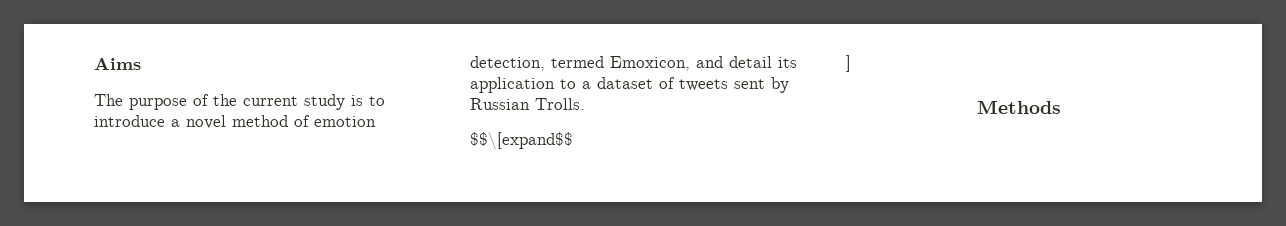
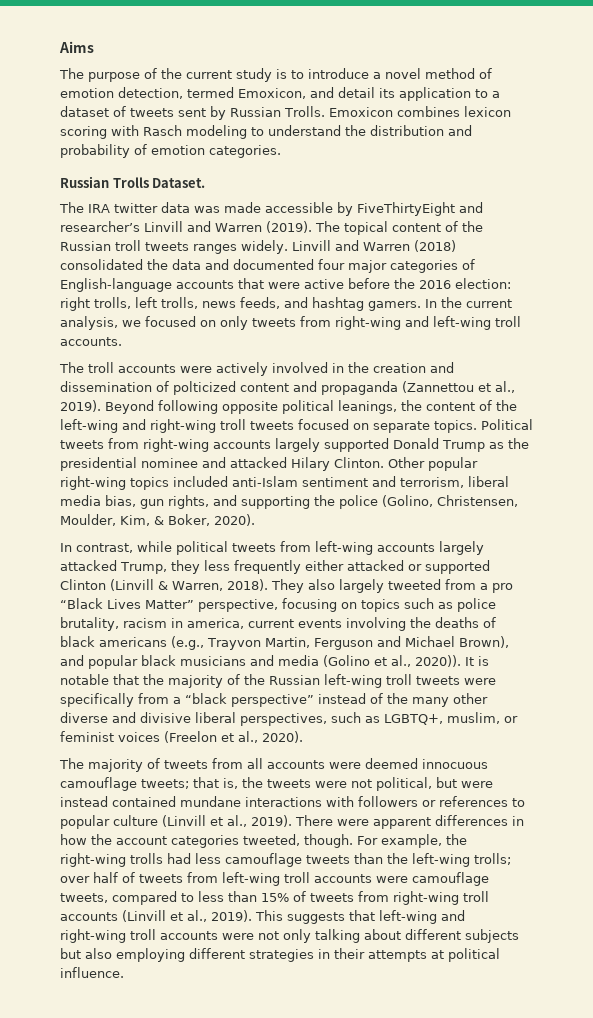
- The purpose of the current study is to introduce a novel method of emotion detection, termed Emoxicon, and detail its application to a dataset of tweets sent by Russian Trolls.
- $$\[expand$$
- ]
- Methods
+ The purpose of the current study is to introduce a novel method of emotion detection, termed Emoxicon, and detail its application to a dataset of tweets sent by Russian Trolls. Emoxicon combines lexicon scoring with Rasch modeling to understand the distribution and probability of emotion categories.
+ Russian Trolls Dataset.
+ The IRA twitter data was made accessible by FiveThirtyEight and researcher’s Linvill and Warren (2019). The topical content of the Russian troll tweets ranges widely. Linvill and Warren (2018) consolidated the data and documented four major categories of English-language accounts that were active before the 2016 election: right trolls, left trolls, news feeds, and hashtag gamers. In the current analysis, we focused on only tweets from right-wing and left-wing troll accounts.
+ The troll accounts were actively involved in the creation and dissemination of polticized content and propaganda (Zannettou et al., 2019). Beyond following opposite political leanings, the content of the left-wing and right-wing troll tweets focused on separate topics. Political tweets from right-wing accounts largely supported Donald Trump as the presidential nominee and attacked Hilary Clinton. Other popular right-wing topics included anti-Islam sentiment and terrorism, liberal media bias, gun rights, and supporting the police (Golino, Christensen, Moulder, Kim, & Boker, 2020).
+ In contrast, while political tweets from left-wing accounts largely attacked Trump, they less frequently either attacked or supported Clinton (Linvill & Warren, 2018). They also largely tweeted from a pro “Black Lives Matter” perspective, focusing on topics such as police brutality, racism in america, current events involving the deaths of black americans (e.g., Trayvon Martin, Ferguson and Michael Brown), and popular black musicians and media (Golino et al., 2020)). It is notable that the majority of the Russian left-wing troll tweets were specifically from a “black perspective” instead of the many other diverse and divisive liberal perspectives, such as LGBTQ+, muslim, or feminist voices (Freelon et al., 2020).
+ The majority of tweets from all accounts were deemed innocuous camouflage tweets; that is, the tweets were not political, but were instead contained mundane interactions with followers or references to popular culture (Linvill et al., 2019). There were apparent differences in how the account categories tweeted, though. For example, the right-wing trolls had less camouflage tweets than the left-wing trolls; over half of tweets from left-wing troll accounts were camouflage tweets, compared to less than 15% of tweets from right-wing troll accounts (Linvill et al., 2019). This suggests that left-wing and right-wing troll accounts were not only talking about different subjects but also employing different strategies in their attempts at political influence.

